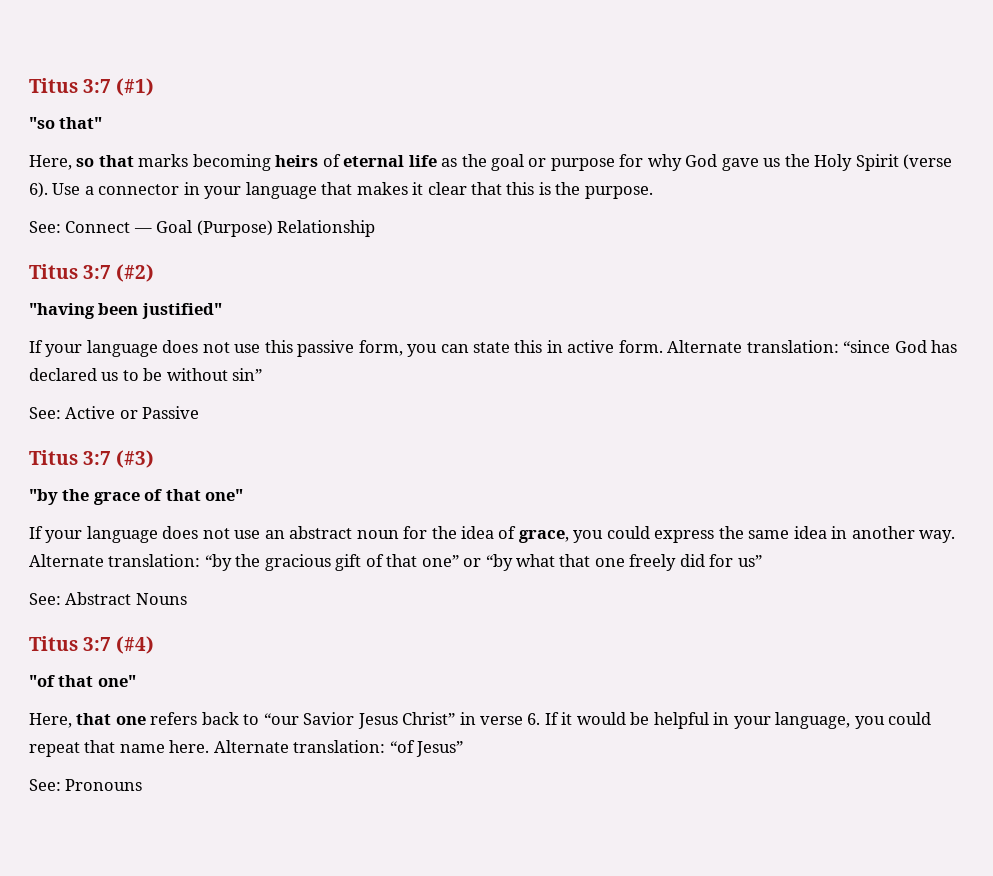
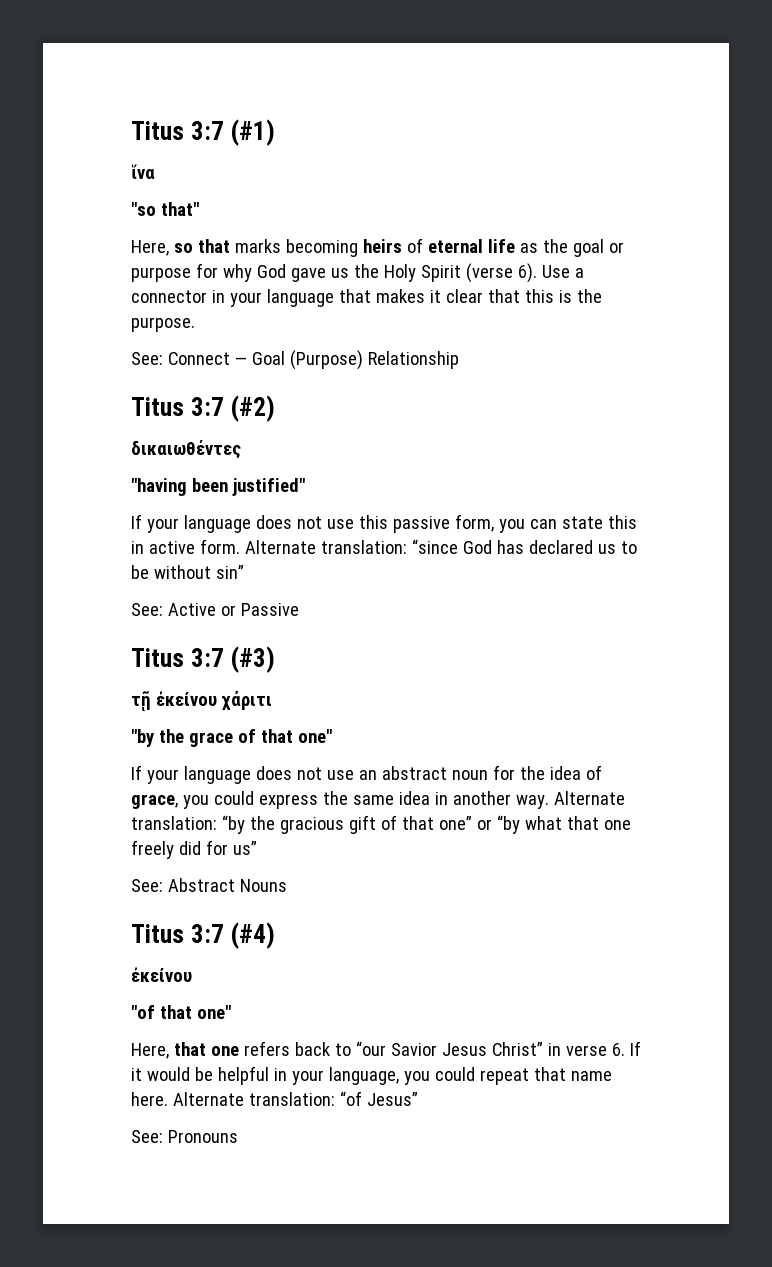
+ ἵνα
+ δικαιωθέντες
+ τῇ ἐκείνου χάριτι
  Titus 3:7 (#4)
+ ἐκείνου

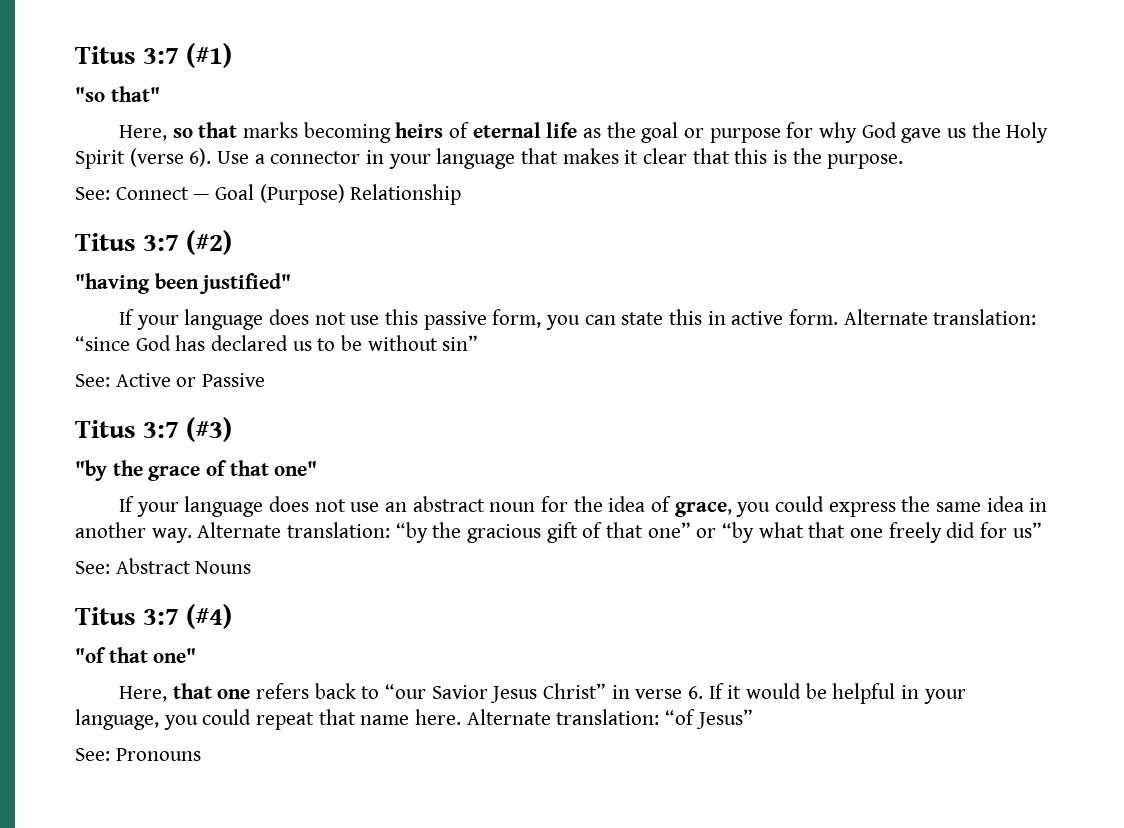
- ἵνα
- δικαιωθέντες
- τῇ ἐκείνου χάριτι
  Titus 3:7 (#4)
- ἐκείνου

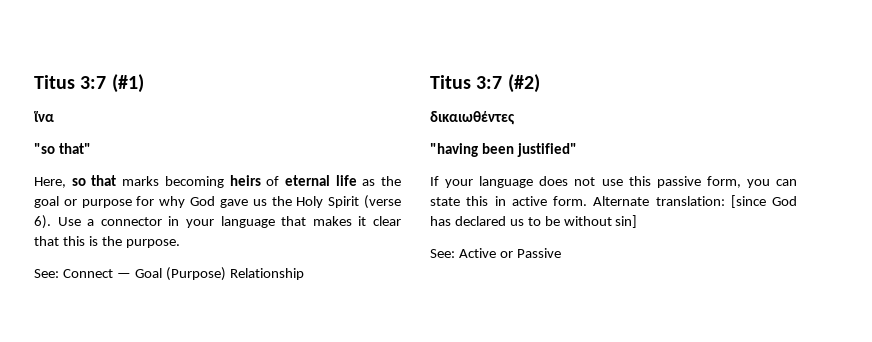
+ ἵνα
+ δικαιωθέντες
- Alternate translation: “since God has declared us to be without sin”
+ Alternate translation: [since God has declared us to be without sin]
- Titus 3:7 (#3)
- "by the grace of that one"
- If your language does not use an abstract noun for the idea of grace, you could express the same idea in another way. Alternate translation: “by the gracious gift of that one” or “by what that one freely did for us”
- See: Abstract Nouns
- Titus 3:7 (#4)
- "of that one"
- Here, that one refers back to “our Savior Jesus Christ” in verse 6. If it would be helpful in your language, you could repeat that name here. Alternate translation: “of Jesus”
- See: Pronouns

